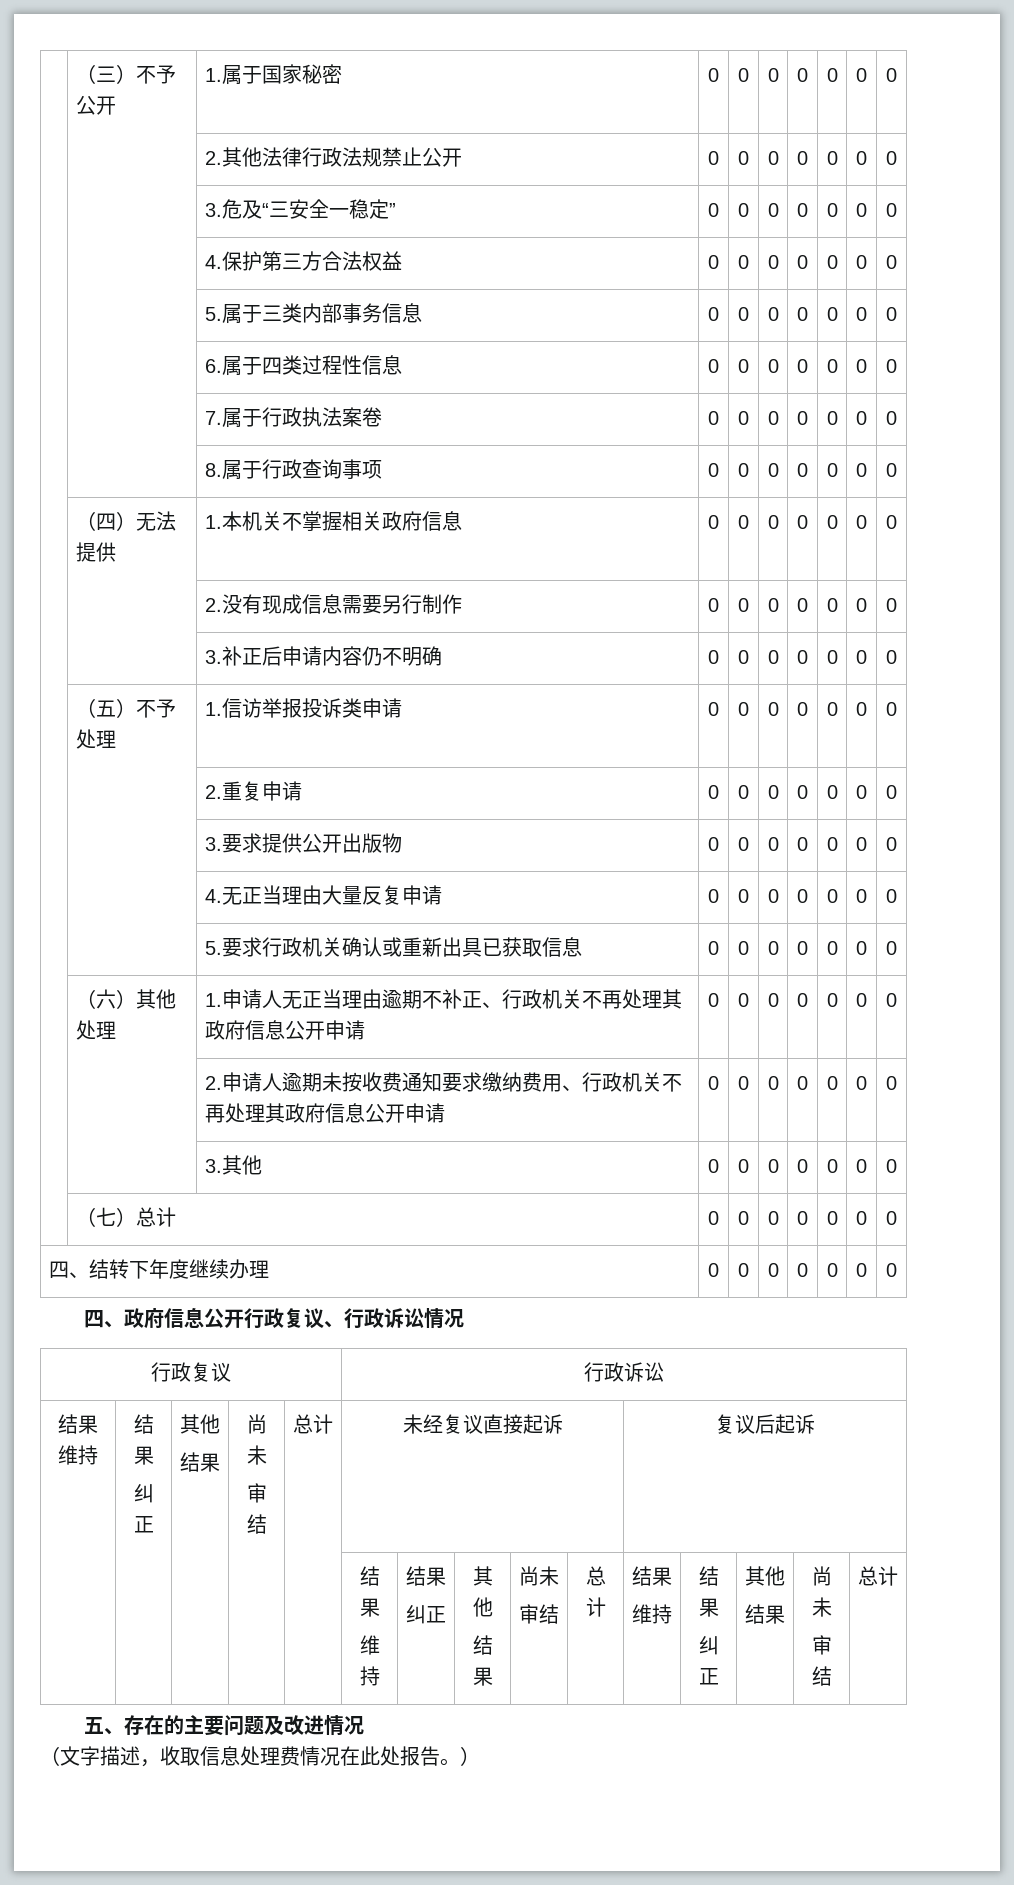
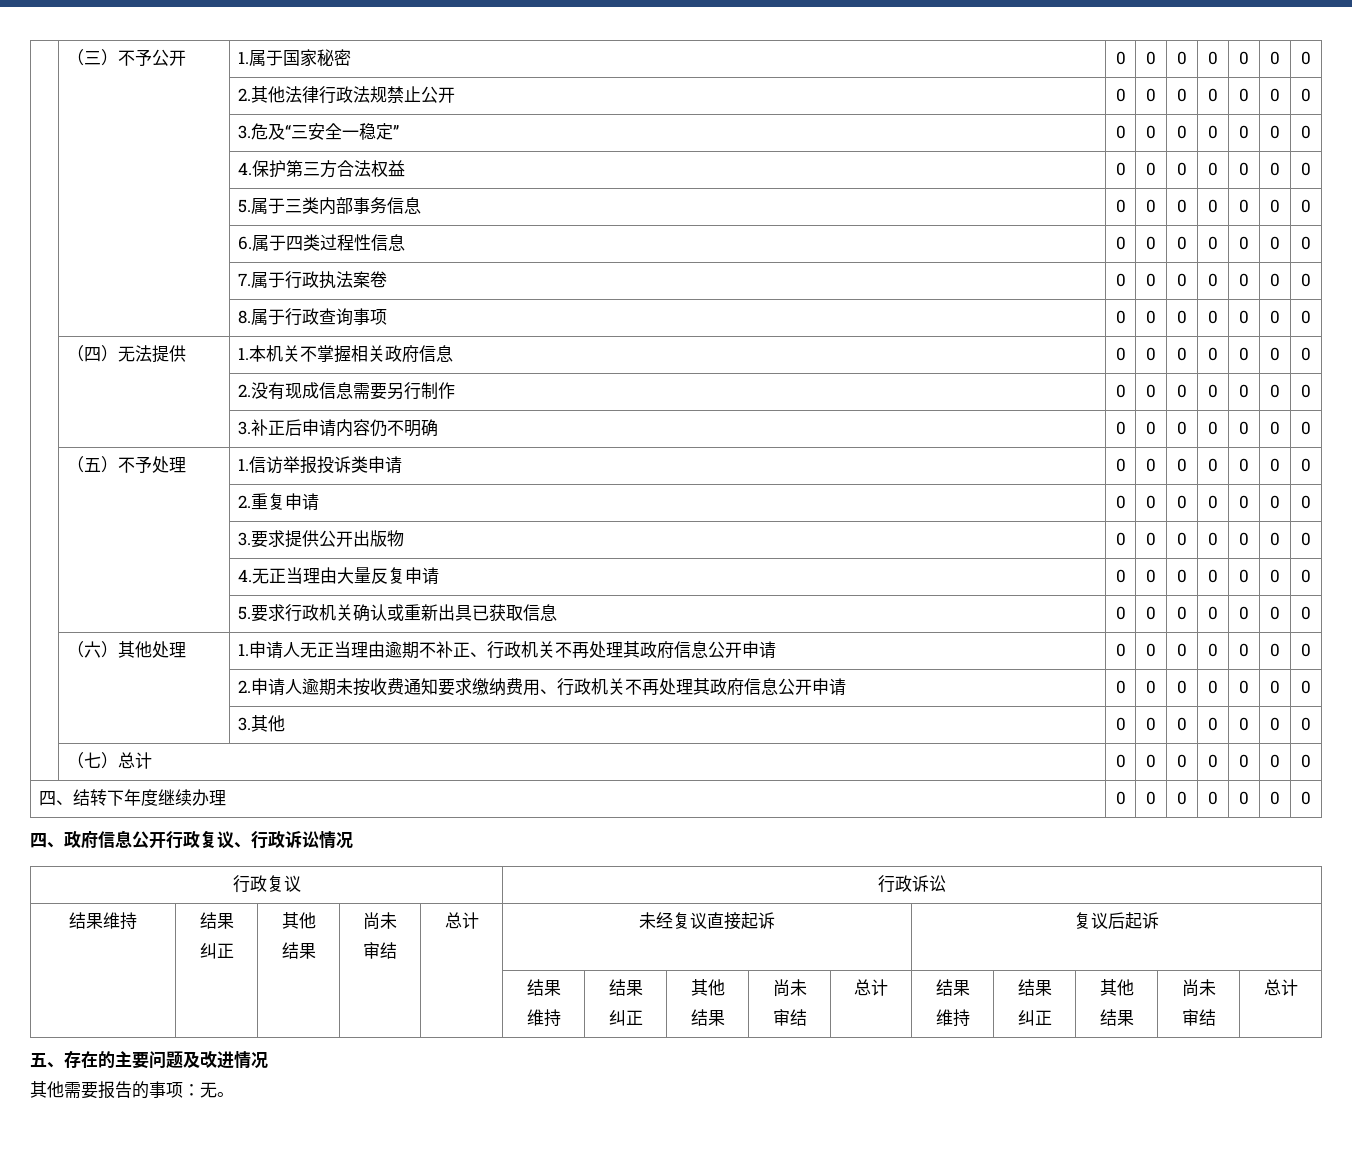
- （文字描述，收取信息处理费情况在此处报告。）
+ 其他需要报告的事项：无。

